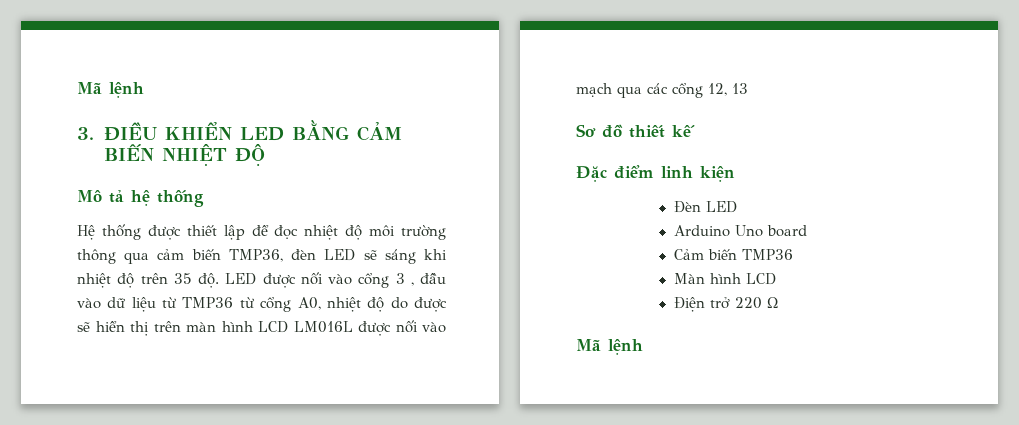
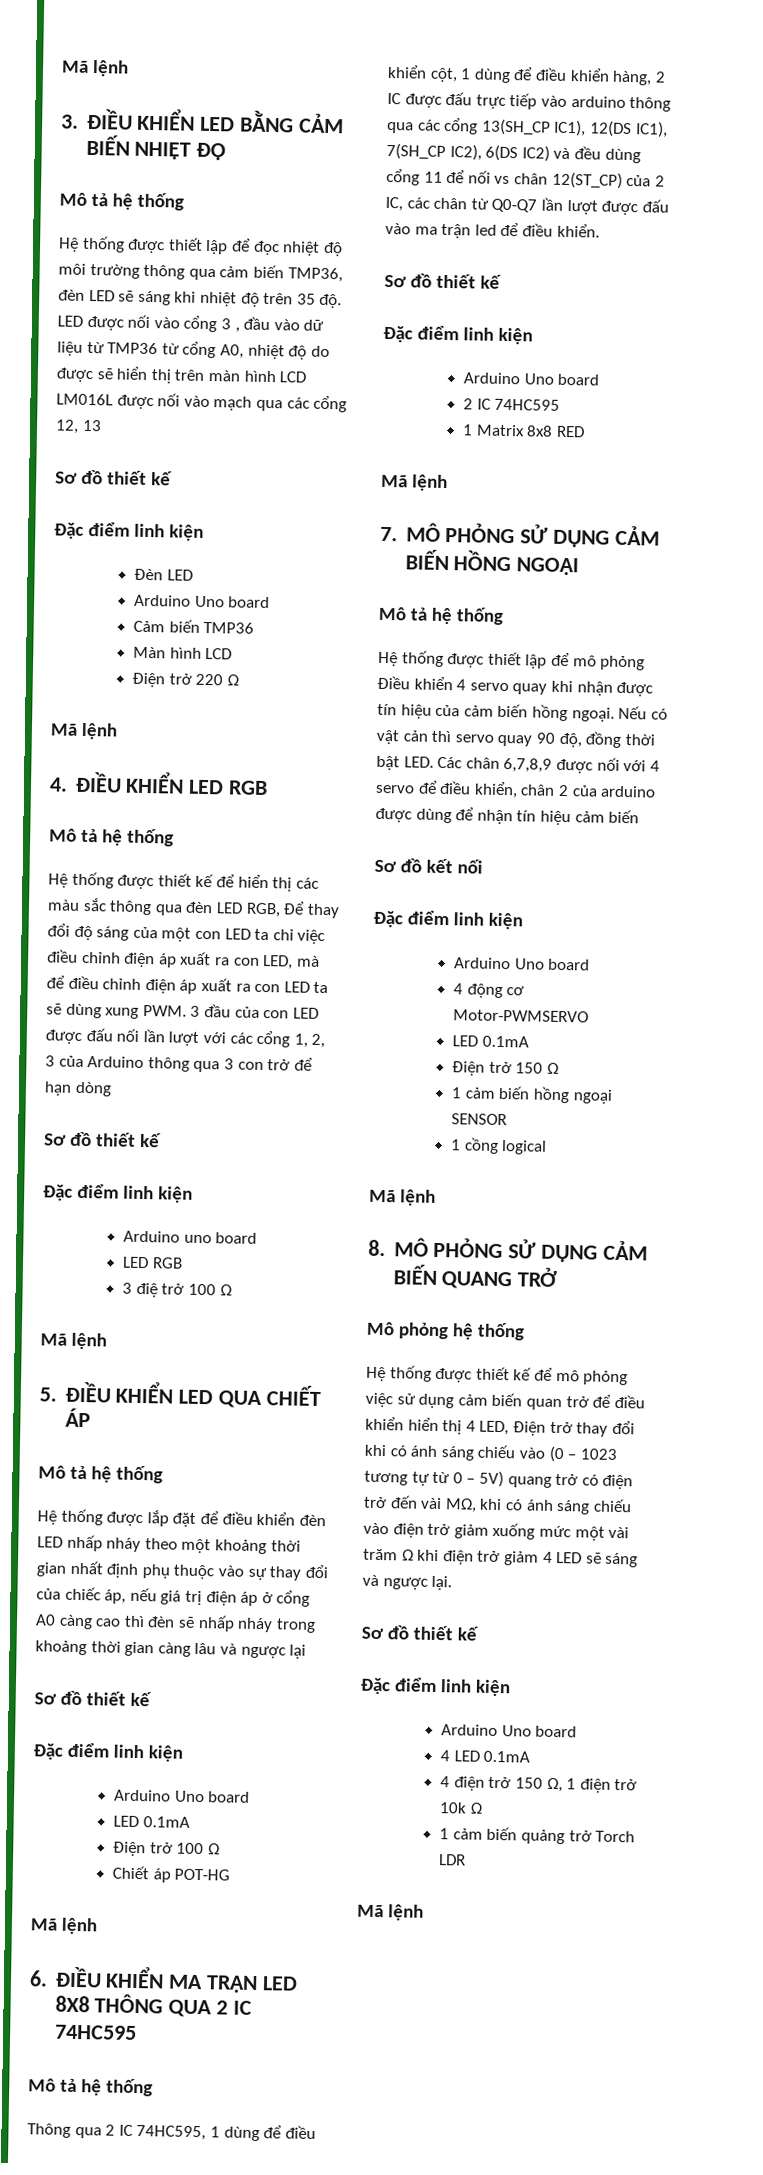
+ 4. ĐIỀU KHIỂN LED RGB
+ Mô tả hệ thống
+ Hệ thống được thiết kế để hiển thị các màu sắc thông qua đèn LED RGB, Để thay đổi độ sáng của một con LED ta chỉ việc điều chỉnh điện áp xuất ra con LED, mà để điều chỉnh điện áp xuất ra con LED ta sẽ dùng xung PWM. 3 đầu của con LED được đấu nối lần lượt với các cổng 1, 2, 3 của Arduino thông qua 3 con trở để hạn dòng
+ Sơ đồ thiết kế
+ Đặc điểm linh kiện
+ Arduino uno board
+ LED RGB
+ 3 điệ trở 100 Ω
+ Mã lệnh
+ 5. ĐIỀU KHIỂN LED QUA CHIẾT ÁP
+ Mô tả hệ thống
+ Hệ thống được lắp đặt để điều khiển đèn LED nhấp nháy theo một khoảng thời gian nhất định phụ thuộc vào sự thay đổi của chiếc áp, nếu giá trị điện áp ở cổng A0 càng cao thì đèn sẽ nhấp nháy trong khoảng thời gian càng lâu và ngược lại
+ Sơ đồ thiết kế
+ Đặc điểm linh kiện
+ Arduino Uno board
+ LED 0.1mA
+ Điện trở 100 Ω
+ Chiết áp POT-HG
+ Mã lệnh
+ 6. ĐIỀU KHIỂN MA TRẬN LED 8X8 THÔNG QUA 2 IC 74HC595
+ Mô tả hệ thống
+ Thông qua 2 IC 74HC595, 1 dùng để điều khiển cột, 1 dùng để điều khiển hàng, 2 IC được đấu trực tiếp vào arduino thông qua các cổng 13(SH_CP IC1), 12(DS IC1), 7(SH_CP IC2), 6(DS IC2) và đều dùng cổng 11 để nối vs chân 12(ST_CP) của 2 IC, các chân từ Q0-Q7 lần lượt được đấu vào ma trận led để điều khiển.
+ Sơ đồ thiết kế
+ Đặc điểm linh kiện
+ Arduino Uno board
+ 2 IC 74HC595
+ 1 Matrix 8x8 RED
+ Mã lệnh
+ 7. MÔ PHỎNG SỬ DỤNG CẢM BIẾN HỒNG NGOẠI
+ Mô tả hệ thống
+ Hệ thống được thiết lập để mô phỏng Điều khiển 4 servo quay khi nhận được tín hiệu của cảm biến hồng ngoại. Nếu có vật cản thì servo quay 90 độ, đồng thời bật LED. Các chân 6,7,8,9 được nối với 4 servo để điều khiển, chân 2 của arduino được dùng để nhận tín hiệu cảm biến
+ Sơ đồ kết nối
+ Đặc điểm linh kiện
+ Arduino Uno board
+ 4 động cơ Motor-PWMSERVO
+ LED 0.1mA
+ Điện trở 150 Ω
+ 1 cảm biến hồng ngoại SENSOR
+ 1 cồng logical
+ Mã lệnh
+ 8. MÔ PHỎNG SỬ DỤNG CẢM BIẾN QUANG TRỞ
+ Mô phỏng hệ thống
+ Hệ thống được thiết kế để mô phỏng việc sử dụng cảm biến quan trở để điều khiển hiển thị 4 LED, Điện trở thay đổi khi có ánh sáng chiếu vào (0 – 1023 tương tự từ 0 – 5V) quang trở có điện trở đến vài MΩ, khi có ánh sáng chiếu vào điện trở giảm xuống mức một vài trăm Ω khi điện trở giảm 4 LED sẽ sáng và ngược lại.
+ Sơ đồ thiết kế
+ Đặc điểm linh kiện
+ Arduino Uno board
+ 4 LED 0.1mA
+ 4 điện trở 150 Ω, 1 điện trở 10k Ω
+ 1 cảm biến quảng trở Torch LDR
+ Mã lệnh

